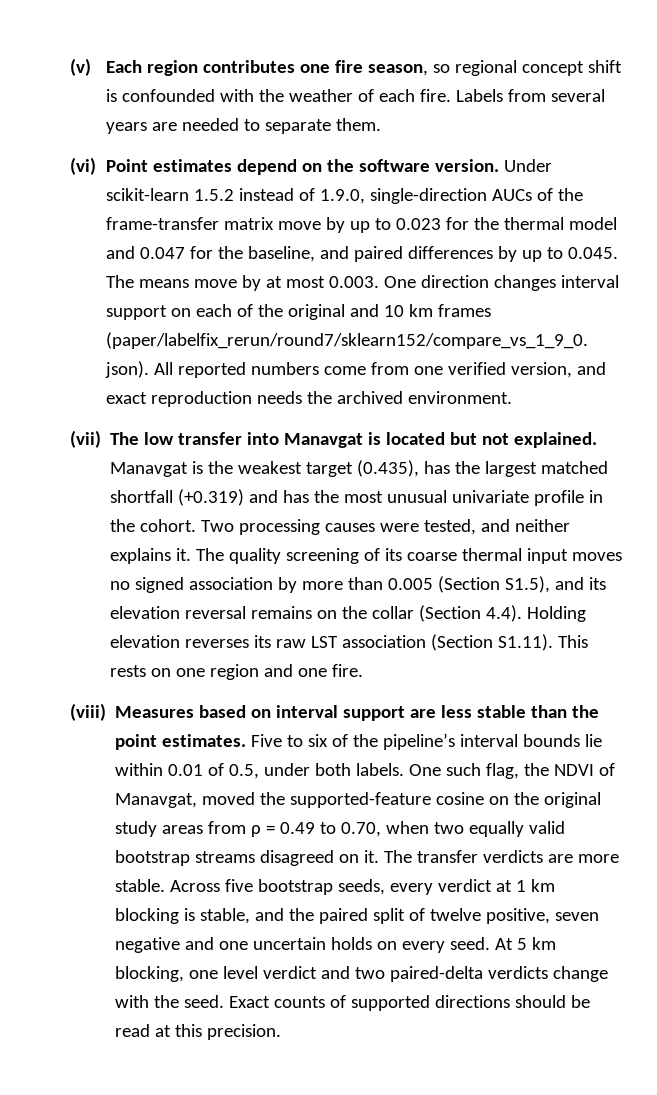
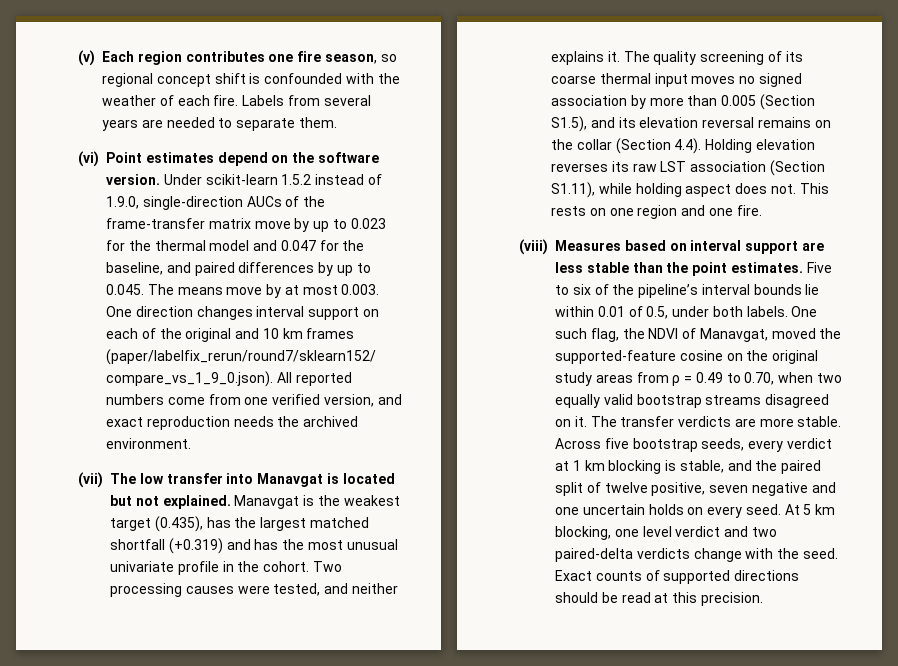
- The quality screening of its coarse thermal input moves no signed association by more than 0.005 (Section S1.5), and its elevation reversal remains on the collar (Section 4.4). Holding elevation reverses its raw LST association (Section S1.11). This rests on one region and one fire.
+ The quality screening of its coarse thermal input moves no signed association by more than 0.005 (Section S1.5), and its elevation reversal remains on the collar (Section 4.4). Holding elevation reverses its raw LST association (Section S1.11), while holding aspect does not. This rests on one region and one fire.

